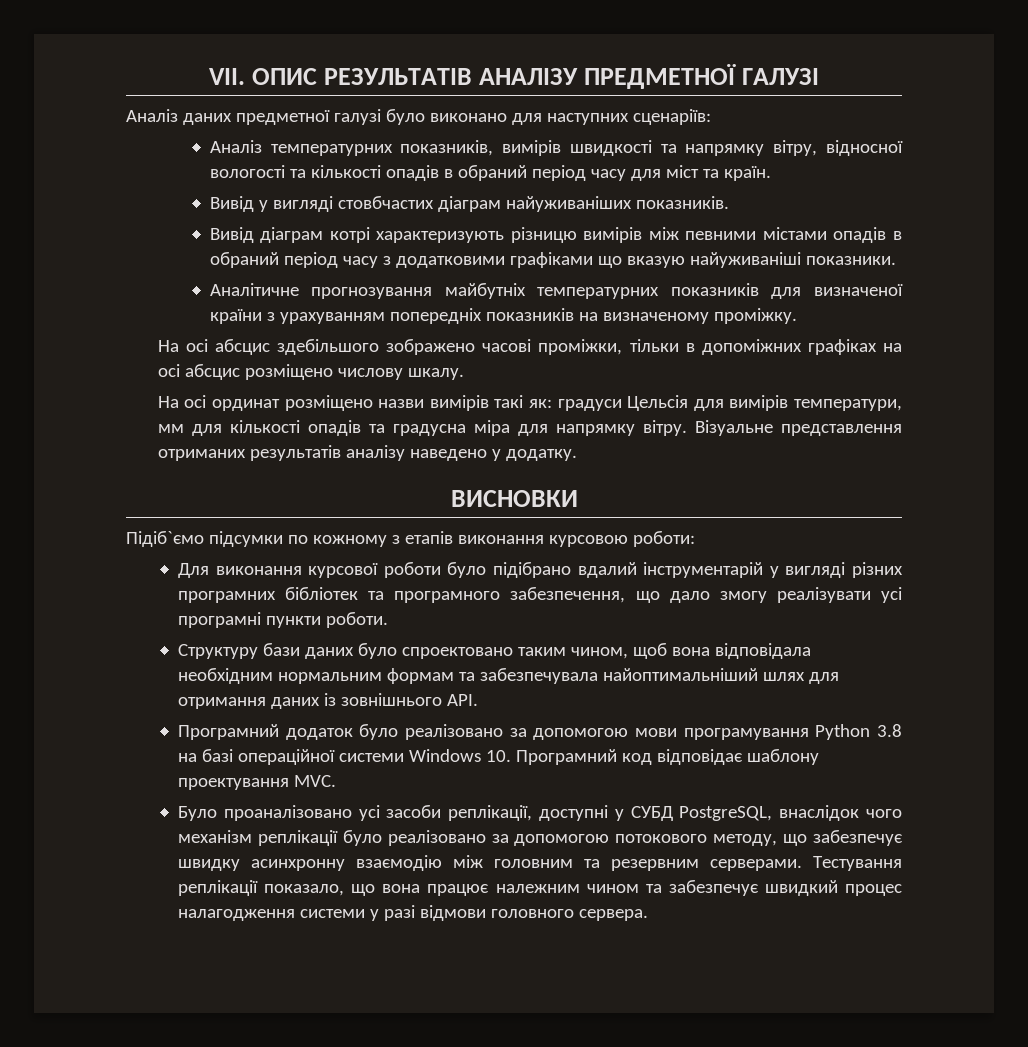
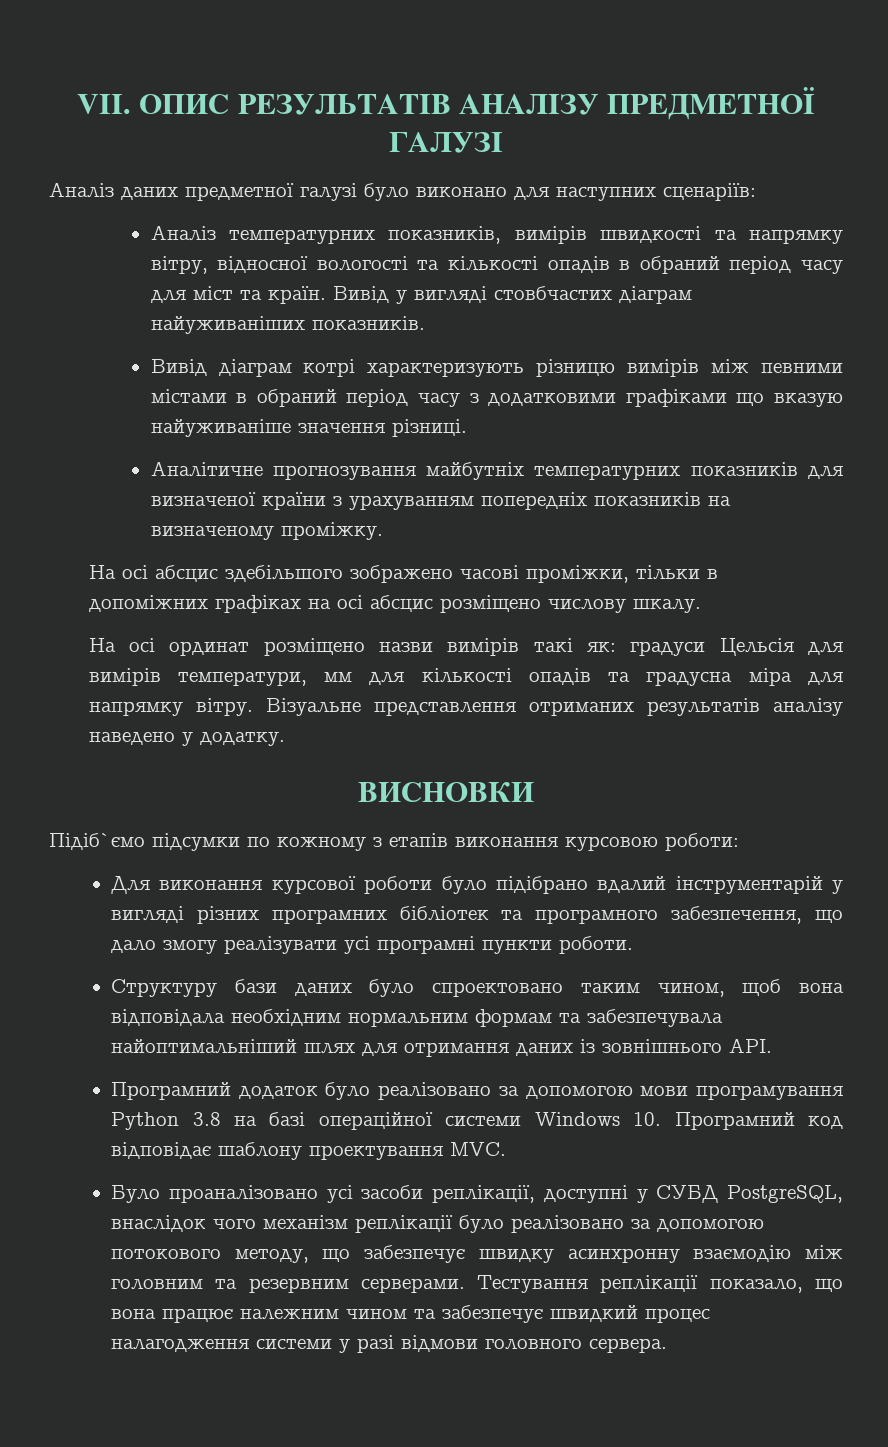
- Аналіз температурних показників, вимірів швидкості та напрямку вітру, відносної вологості та кількості опадів в обраний період часу для міст та країн.
- Вивід у вигляді стовбчастих діаграм найуживаніших показників.
+ Аналіз температурних показників, вимірів швидкості та напрямку вітру, відносної вологості та кількості опадів в обраний період часу для міст та країн. Вивід у вигляді стовбчастих діаграм найуживаніших показників.
- Вивід діаграм котрі характеризують різницю вимірів між певними містами опадів в обраний період часу з додатковими графіками що вказую найуживаніші показники.
+ Вивід діаграм котрі характеризують різницю вимірів між певними містами в обраний період часу з додатковими графіками що вказую найуживаніше значення різниці.

